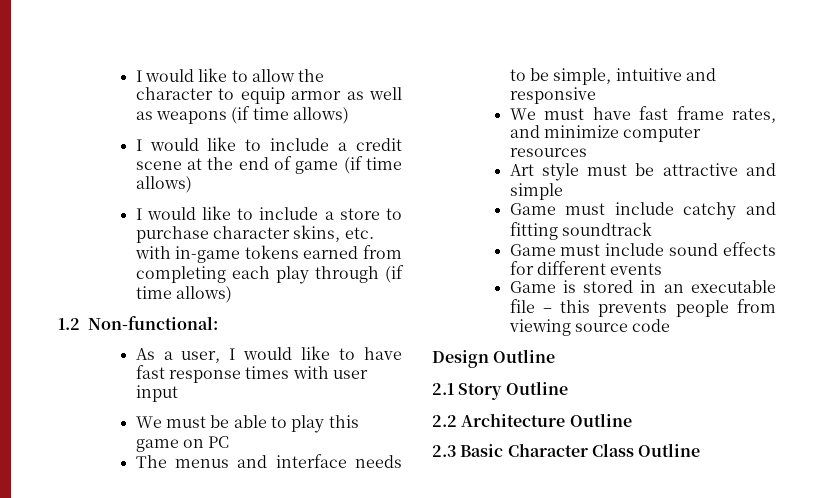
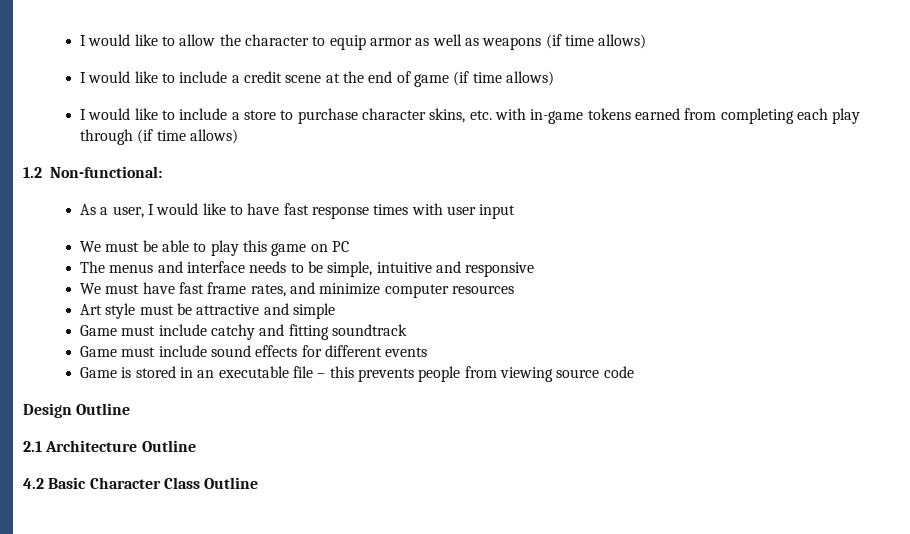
- 2.1 Story Outline
- 2.2 Architecture Outline
+ 2.1 Architecture Outline
- 2.3 Basic Character Class Outline
+ 4.2 Basic Character Class Outline

